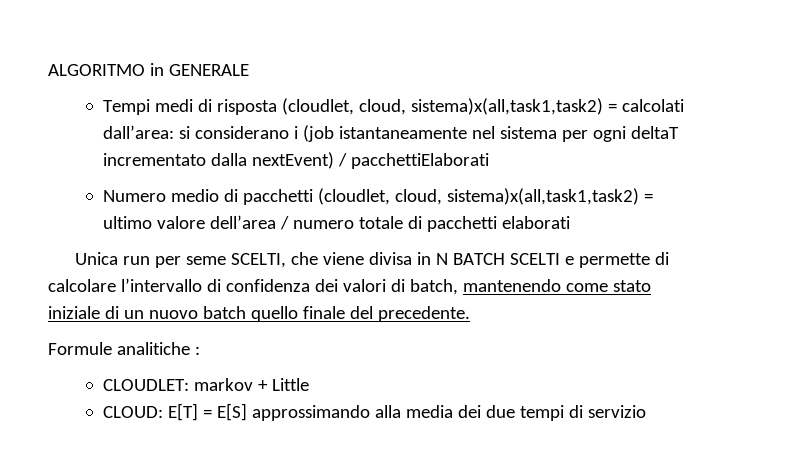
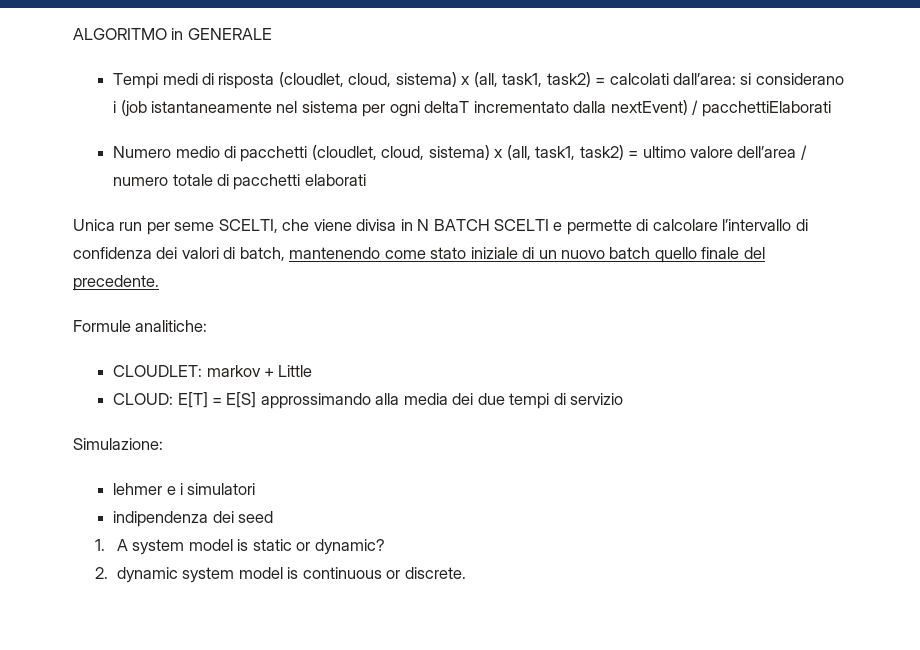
- Tempi medi di risposta (cloudlet, cloud, sistema)x(all,task1,task2) = calcolati dall’area: si considerano i (job istantaneamente nel sistema per ogni deltaT incrementato dalla nextEvent) / pacchettiElaborati
+ Tempi medi di risposta (cloudlet, cloud, sistema) x (all, task1, task2) = calcolati dall’area: si considerano i (job istantaneamente nel sistema per ogni deltaT incrementato dalla nextEvent) / pacchettiElaborati
- Numero medio di pacchetti (cloudlet, cloud, sistema)x(all,task1,task2) = ultimo valore dell’area / numero totale di pacchetti elaborati
+ Numero medio di pacchetti (cloudlet, cloud, sistema) x (all, task1, task2) = ultimo valore dell’area / numero totale di pacchetti elaborati
- Formule analitiche :
+ Formule analitiche:
+ Simulazione:
+ lehmer e i simulatori
+ indipendenza dei seed
+ 1. A system model is static or dynamic?
+ 2. dynamic system model is continuous or discrete.

